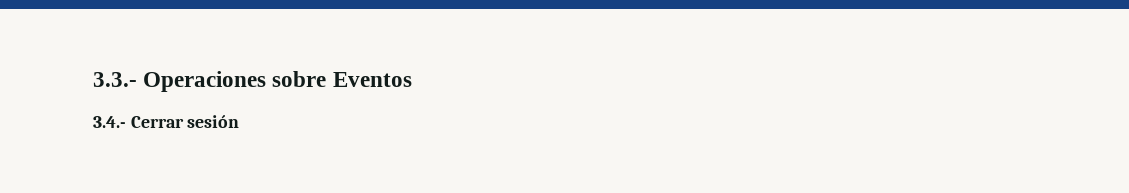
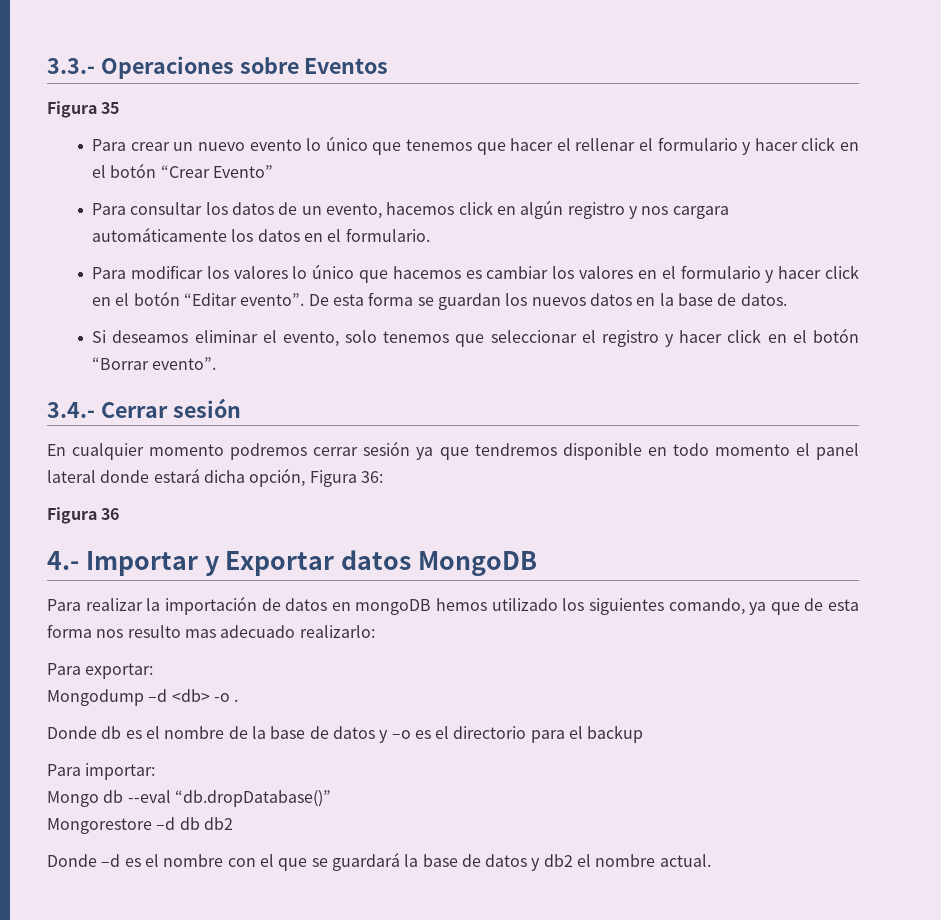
+ Figura 35
+ Para crear un nuevo evento lo único que tenemos que hacer el rellenar el formulario y hacer click en el botón “Crear Evento”
+ Para consultar los datos de un evento, hacemos click en algún registro y nos cargara automáticamente los datos en el formulario.
+ Para modificar los valores lo único que hacemos es cambiar los valores en el formulario y hacer click en el botón “Editar evento”. De esta forma se guardan los nuevos datos en la base de datos.
+ Si deseamos eliminar el evento, solo tenemos que seleccionar el registro y hacer click en el botón “Borrar evento”.
  3.4.- Cerrar sesión
+ En cualquier momento podremos cerrar sesión ya que tendremos disponible en todo momento el panel lateral donde estará dicha opción, Figura 36:
+ Figura 36
+ 4.- Importar y Exportar datos MongoDB
+ Para realizar la importación de datos en mongoDB hemos utilizado los siguientes comando, ya que de esta forma nos resulto mas adecuado realizarlo:
+ Para exportar:
+ Mongodump –d <db> -o .
+ Donde db es el nombre de la base de datos y –o es el directorio para el backup
+ Para importar:
+ Mongo db --eval “db.dropDatabase()”
+ Mongorestore –d db db2
+ Donde –d es el nombre con el que se guardará la base de datos y db2 el nombre actual.

